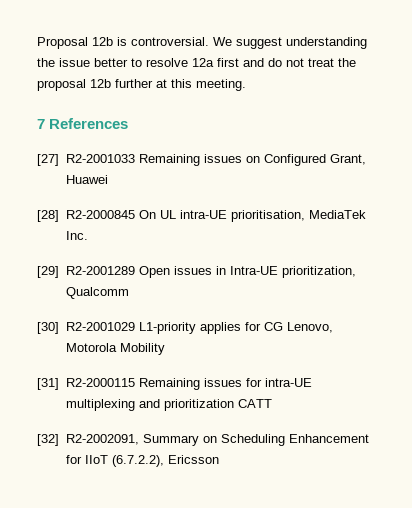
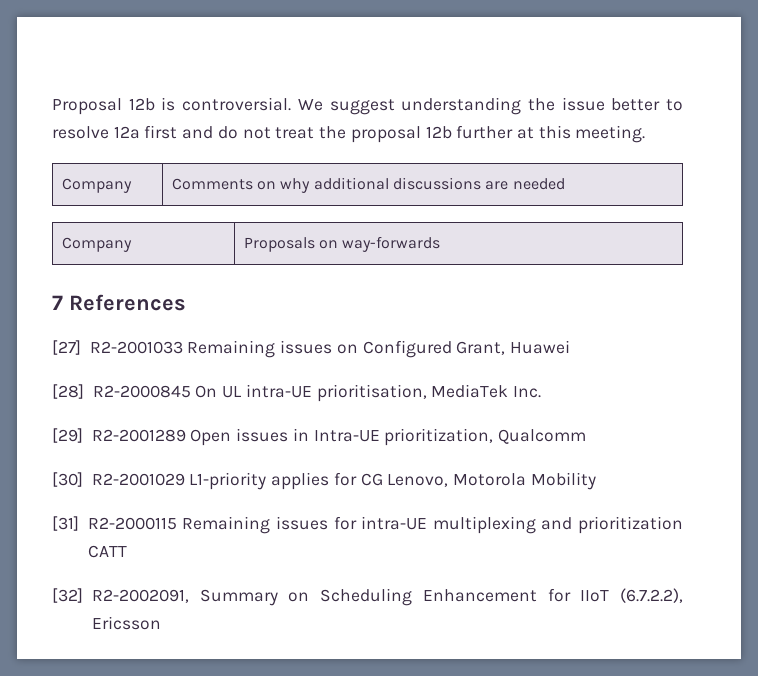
+ Company | Comments on why additional discussions are needed
+ Company | Proposals on way-forwards

